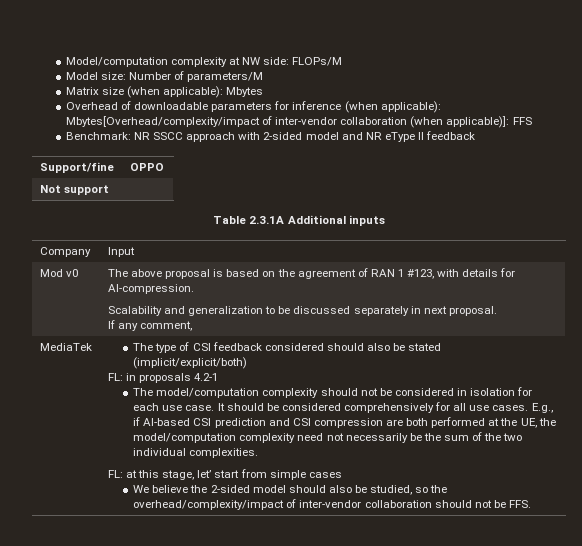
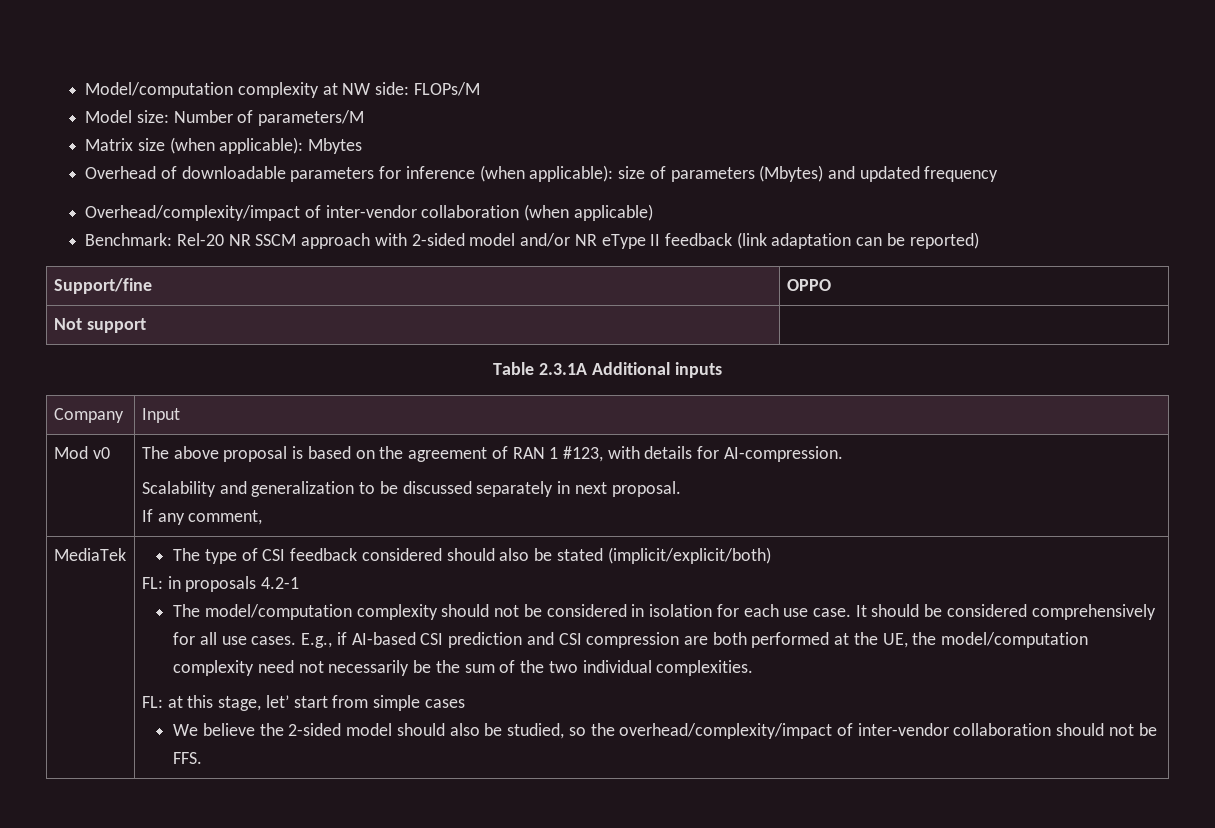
- Overhead of downloadable parameters for inference (when applicable): Mbytes[Overhead/complexity/impact of inter-vendor collaboration (when applicable)]: FFS
+ Overhead of downloadable parameters for inference (when applicable): size of parameters (Mbytes) and updated frequency
+ Overhead/complexity/impact of inter-vendor collaboration (when applicable)
- Benchmark: NR SSCC approach with 2-sided model and NR eType II feedback
+ Benchmark: Rel-20 NR SSCM approach with 2-sided model and/or NR eType II feedback (link adaptation can be reported)

